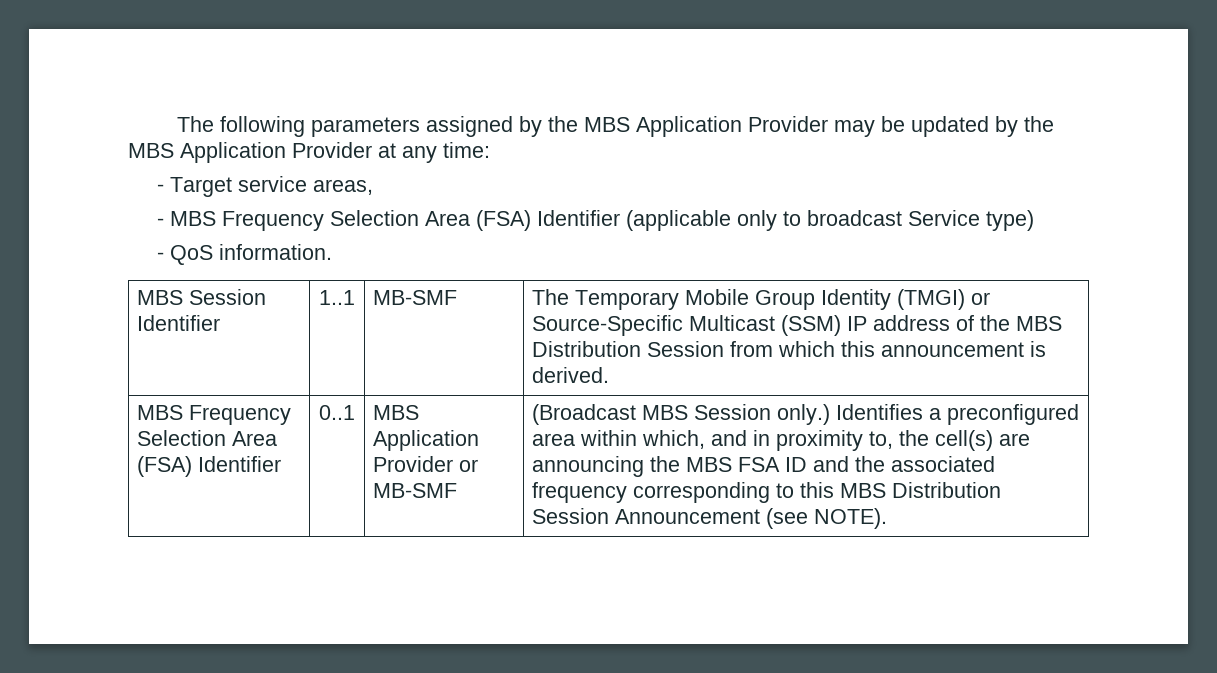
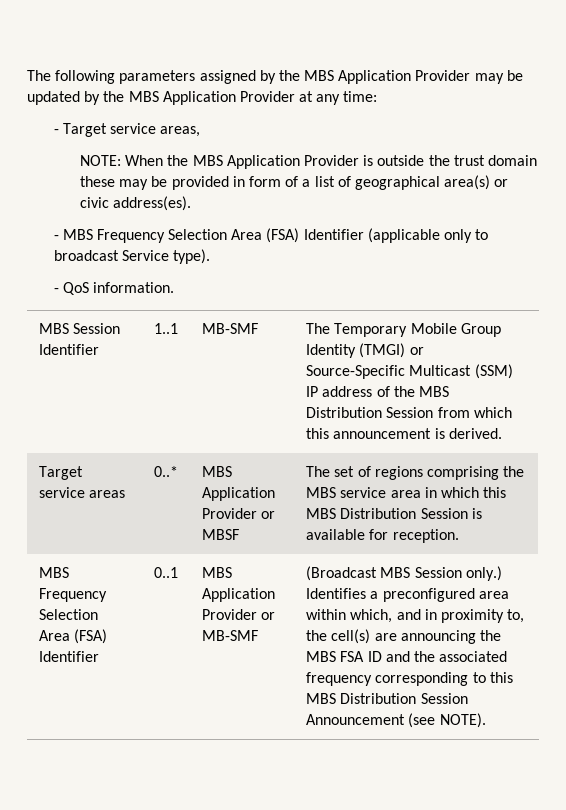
+ NOTE: When the MBS Application Provider is outside the trust domain these may be provided in form of a list of geographical area(s) or civic address(es).
- - MBS Frequency Selection Area (FSA) Identifier (applicable only to broadcast Service type)
+ - MBS Frequency Selection Area (FSA) Identifier (applicable only to broadcast Service type).
+ Target service areas | 0..* | MBS Application Provider or MBSF | The set of regions comprising the MBS service area in which this MBS Distribution Session is available for reception.

